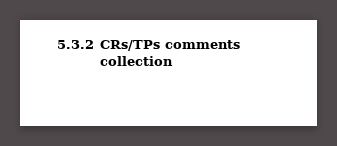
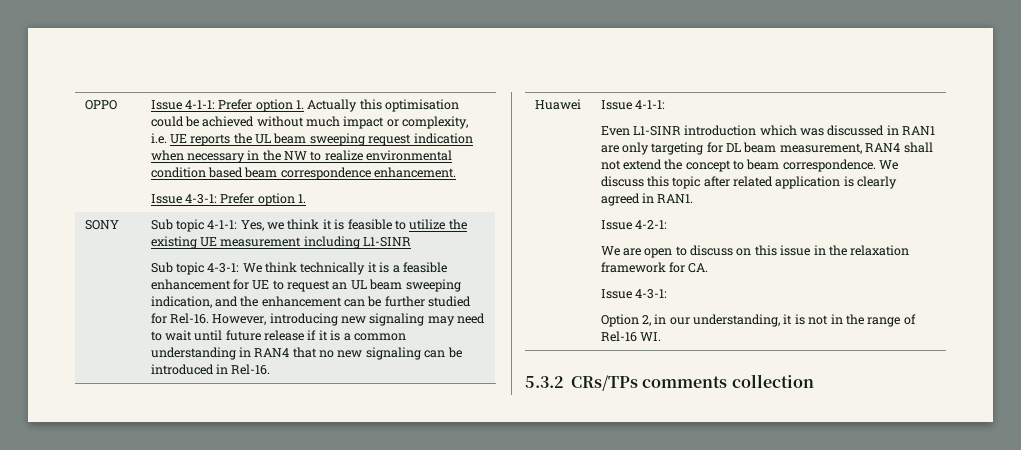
+ OPPO | Issue 4-1-1: Prefer option 1. Actually this optimisation could be achieved without much impact or complexity, i.e. UE reports the UL beam sweeping request indication when necessary in the NW to realize environmental condition based beam correspondence enhancement.
+ Issue 4-3-1: Prefer option 1.
+ SONY | Sub topic 4-1-1: Yes, we think it is feasible to utilize the existing UE measurement including L1-SINR
+ Sub topic 4-3-1: We think technically it is a feasible enhancement for UE to request an UL beam sweeping indication, and the enhancement can be further studied for Rel-16. However, introducing new signaling may need to wait until future release if it is a common understanding in RAN4 that no new signaling can be introduced in Rel-16.
+ Huawei | Issue 4-1-1:
+ Even L1-SINR introduction which was discussed in RAN1 are only targeting for DL beam measurement, RAN4 shall not extend the concept to beam correspondence. We discuss this topic after related application is clearly agreed in RAN1.
+ Issue 4-2-1:
+ We are open to discuss on this issue in the relaxation framework for CA.
+ Issue 4-3-1:
+ Option 2, in our understanding, it is not in the range of Rel-16 WI.

